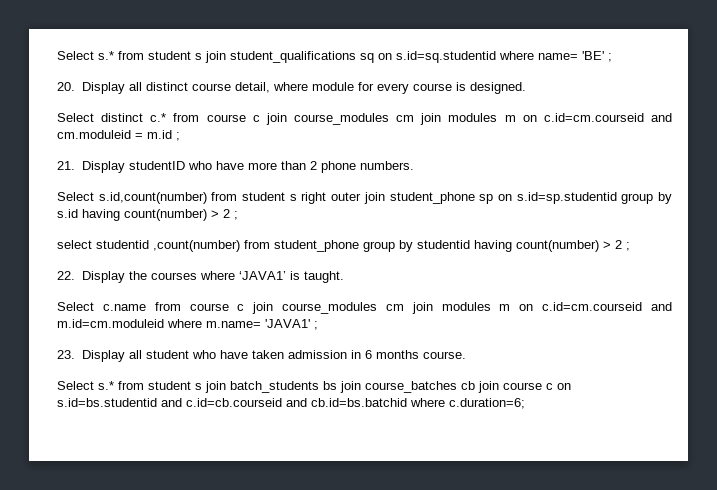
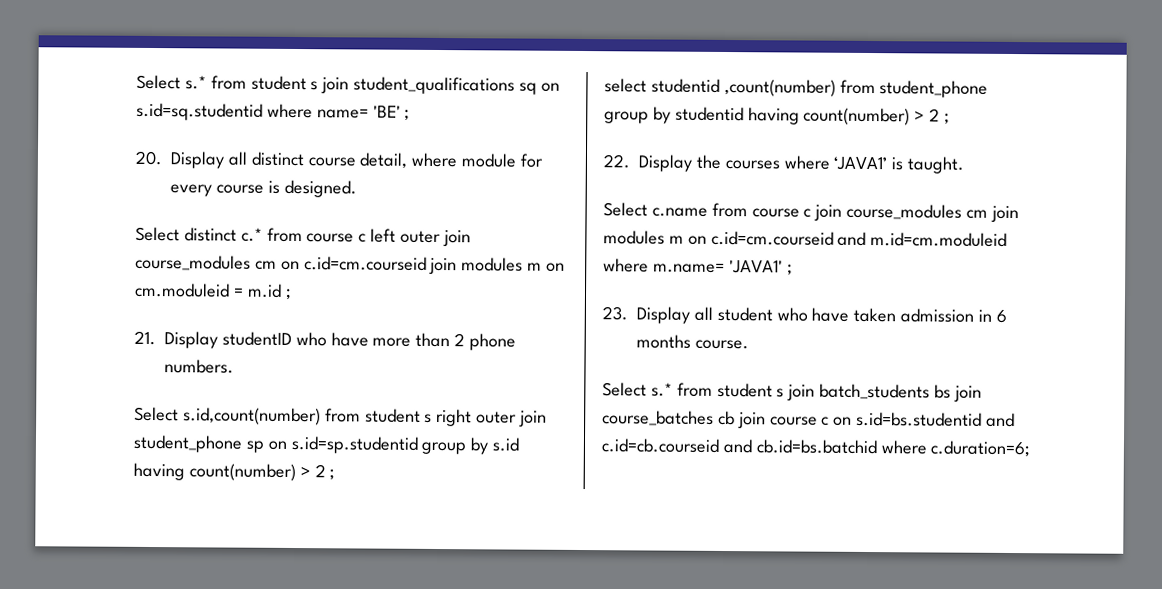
- Select distinct c.* from course c join course_modules cm join modules m on c.id=cm.courseid and cm.moduleid = m.id ;
+ Select distinct c.* from course c left outer join course_modules cm on c.id=cm.courseid join modules m on cm.moduleid = m.id ;

